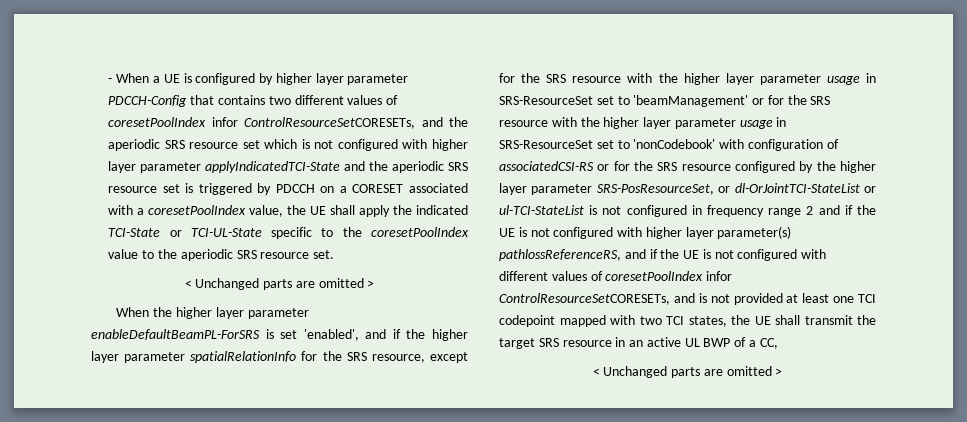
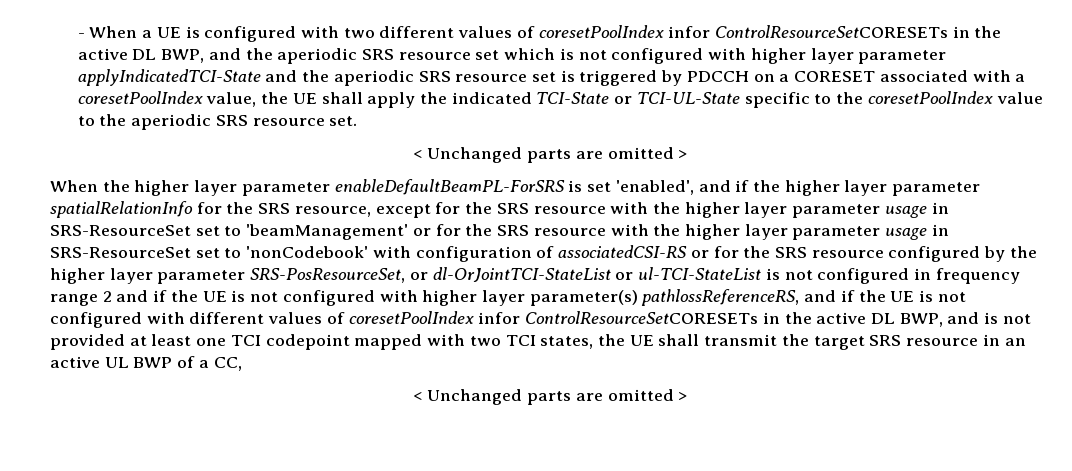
- - When a UE is configured by higher layer parameter PDCCH-Config that contains two different values of coresetPoolIndex infor ControlResourceSetCORESETs, and the aperiodic SRS resource set which is not configured with higher layer parameter applyIndicatedTCI-State and the aperiodic SRS resource set is triggered by PDCCH on a CORESET associated with a coresetPoolIndex value, the UE shall apply the indicated TCI-State or TCI-UL-State specific to the coresetPoolIndex value to the aperiodic SRS resource set.
+ - When a UE is configured with two different values of coresetPoolIndex infor ControlResourceSetCORESETs in the active DL BWP, and the aperiodic SRS resource set which is not configured with higher layer parameter applyIndicatedTCI-State and the aperiodic SRS resource set is triggered by PDCCH on a CORESET associated with a coresetPoolIndex value, the UE shall apply the indicated TCI-State or TCI-UL-State specific to the coresetPoolIndex value to the aperiodic SRS resource set.
- When the higher layer parameter enableDefaultBeamPL-ForSRS is set 'enabled', and if the higher layer parameter spatialRelationInfo for the SRS resource, except for the SRS resource with the higher layer parameter usage in SRS-ResourceSet set to 'beamManagement' or for the SRS resource with the higher layer parameter usage in SRS-ResourceSet set to 'nonCodebook' with configuration of associatedCSI-RS or for the SRS resource configured by the higher layer parameter SRS-PosResourceSet, or dl-OrJointTCI-StateList or ul-TCI-StateList is not configured in frequency range 2 and if the UE is not configured with higher layer parameter(s) pathlossReferenceRS, and if the UE is not configured with different values of coresetPoolIndex infor ControlResourceSetCORESETs, and is not provided at least one TCI codepoint mapped with two TCI states, the UE shall transmit the target SRS resource in an active UL BWP of a CC,
+ When the higher layer parameter enableDefaultBeamPL-ForSRS is set 'enabled', and if the higher layer parameter spatialRelationInfo for the SRS resource, except for the SRS resource with the higher layer parameter usage in SRS-ResourceSet set to 'beamManagement' or for the SRS resource with the higher layer parameter usage in SRS-ResourceSet set to 'nonCodebook' with configuration of associatedCSI-RS or for the SRS resource configured by the higher layer parameter SRS-PosResourceSet, or dl-OrJointTCI-StateList or ul-TCI-StateList is not configured in frequency range 2 and if the UE is not configured with higher layer parameter(s) pathlossReferenceRS, and if the UE is not configured with different values of coresetPoolIndex infor ControlResourceSetCORESETs in the active DL BWP, and is not provided at least one TCI codepoint mapped with two TCI states, the UE shall transmit the target SRS resource in an active UL BWP of a CC,

